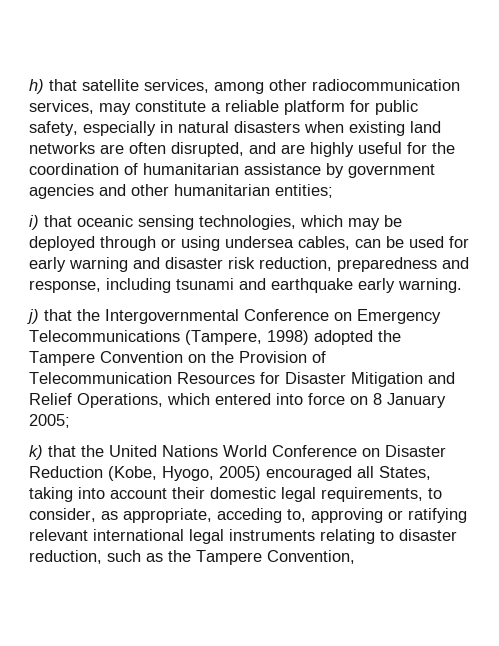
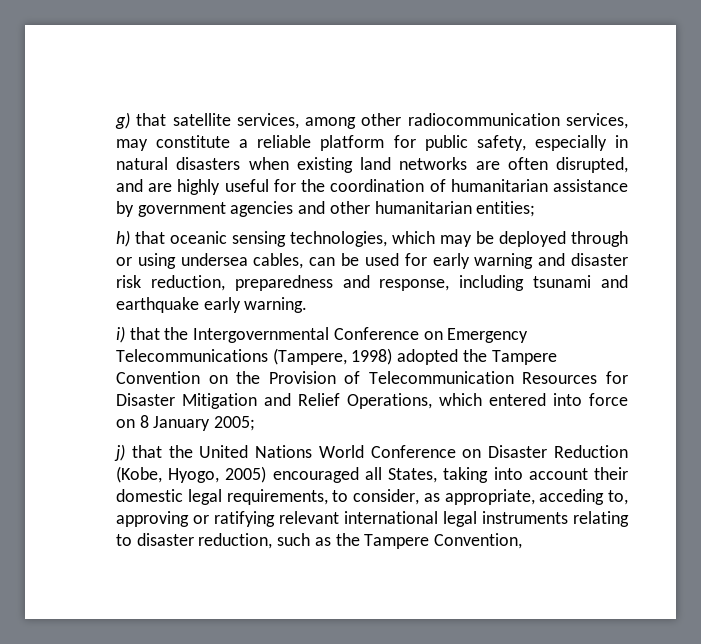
- h) that satellite services, among other radiocommunication services, may constitute a reliable platform for public safety, especially in natural disasters when existing land networks are often disrupted, and are highly useful for the coordination of humanitarian assistance by government agencies and other humanitarian entities;
+ g) that satellite services, among other radiocommunication services, may constitute a reliable platform for public safety, especially in natural disasters when existing land networks are often disrupted, and are highly useful for the coordination of humanitarian assistance by government agencies and other humanitarian entities;
- i) that oceanic sensing technologies, which may be deployed through or using undersea cables, can be used for early warning and disaster risk reduction, preparedness and response, including tsunami and earthquake early warning.
+ h) that oceanic sensing technologies, which may be deployed through or using undersea cables, can be used for early warning and disaster risk reduction, preparedness and response, including tsunami and earthquake early warning.
- j) that the Intergovernmental Conference on Emergency Telecommunications (Tampere, 1998) adopted the Tampere Convention on the Provision of Telecommunication Resources for Disaster Mitigation and Relief Operations, which entered into force on 8 January 2005;
+ i) that the Intergovernmental Conference on Emergency Telecommunications (Tampere, 1998) adopted the Tampere Convention on the Provision of Telecommunication Resources for Disaster Mitigation and Relief Operations, which entered into force on 8 January 2005;
- k) that the United Nations World Conference on Disaster Reduction (Kobe, Hyogo, 2005) encouraged all States, taking into account their domestic legal requirements, to consider, as appropriate, acceding to, approving or ratifying relevant international legal instruments relating to disaster reduction, such as the Tampere Convention,
+ j) that the United Nations World Conference on Disaster Reduction (Kobe, Hyogo, 2005) encouraged all States, taking into account their domestic legal requirements, to consider, as appropriate, acceding to, approving or ratifying relevant international legal instruments relating to disaster reduction, such as the Tampere Convention,

